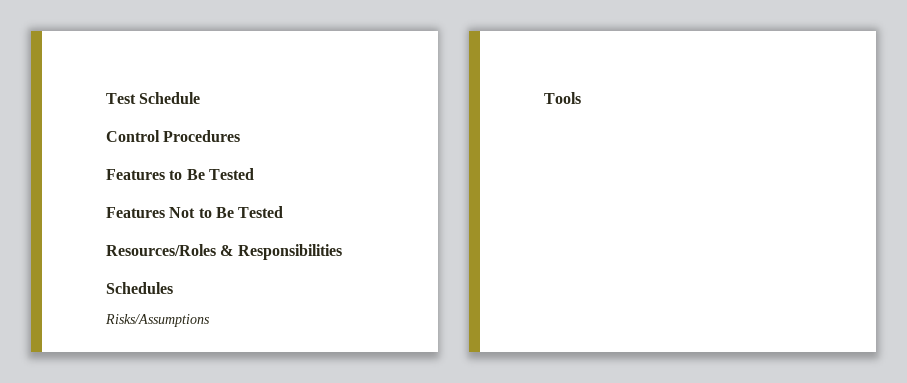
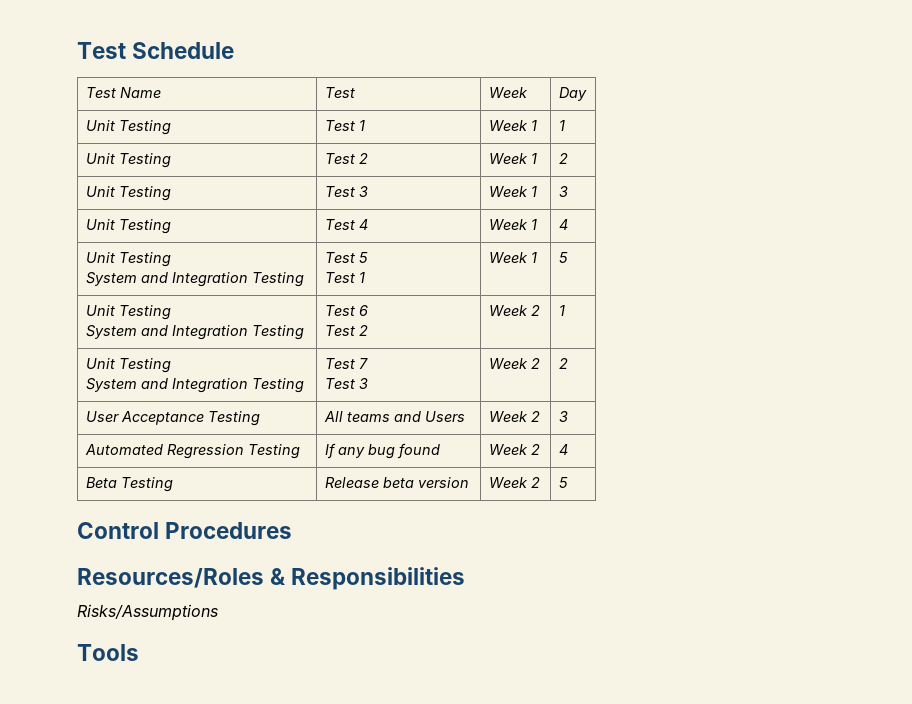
+ Test Name | Test | Week | Day
+ Unit Testing | Test 1 | Week 1 | 1
+ Unit Testing | Test 2 | Week 1 | 2
+ Unit Testing | Test 3 | Week 1 | 3
+ Unit Testing | Test 4 | Week 1 | 4
+ Unit Testing
+ System and Integration Testing | Test 5
+ Test 1 | Week 1 | 5
+ Unit Testing
+ System and Integration Testing | Test 6
+ Test 2 | Week 2 | 1
+ Unit Testing
+ System and Integration Testing | Test 7
+ Test 3 | Week 2 | 2
+ User Acceptance Testing | All teams and Users | Week 2 | 3
+ Automated Regression Testing | If any bug found | Week 2 | 4
+ Beta Testing | Release beta version | Week 2 | 5
  Control Procedures
- Features to Be Tested
- Features Not to Be Tested
- Schedules

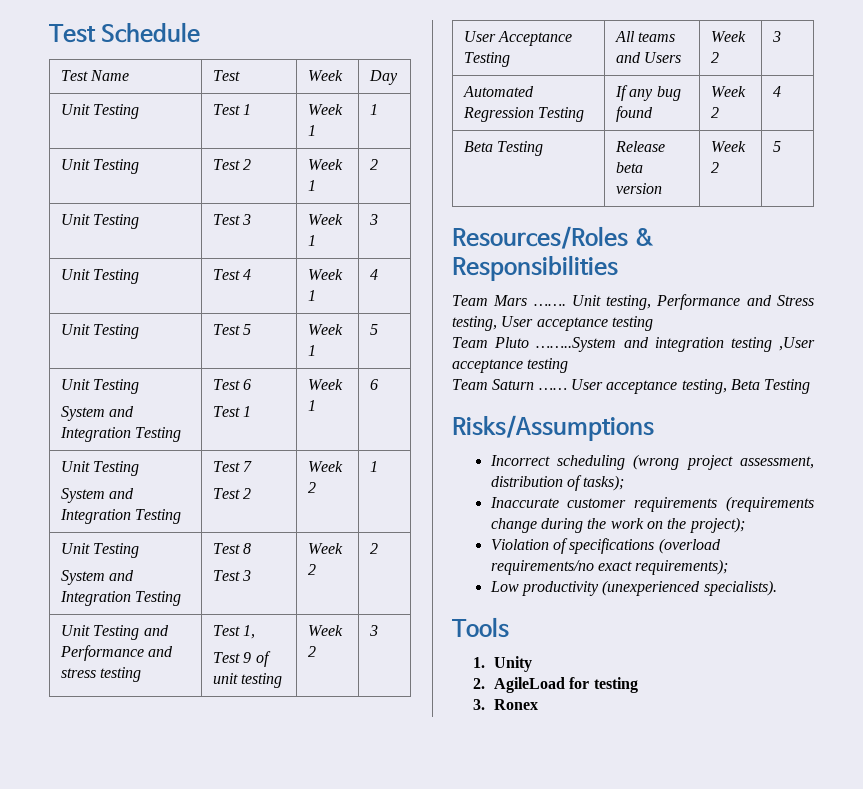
  Unit Testing | Test 4 | Week 1 | 4
- Unit Testing
- System and Integration Testing | Test 5
- Test 1 | Week 1 | 5
+ Unit Testing | Test 5 | Week 1 | 5
  Unit Testing
  System and Integration Testing | Test 6
+ Test 1 | Week 1 | 6
+ Unit Testing
+ System and Integration Testing | Test 7
  Test 2 | Week 2 | 1
  Unit Testing
- System and Integration Testing | Test 7
+ System and Integration Testing | Test 8
+ Unit Testing and Performance and stress testing | Test 1,
+ Test 9 of unit testing | Week 2 | 3
- Control Procedures
+ Team Mars ……. Unit testing, Performance and Stress testing, User acceptance testing
+ Team Pluto ……..System and integration testing ,User acceptance testing
+ Team Saturn …… User acceptance testing, Beta Testing
  Risks/Assumptions
+ Incorrect scheduling (wrong project assessment, distribution of tasks);
+ Inaccurate customer requirements (requirements change during the work on the project);
+ Violation of specifications (overload requirements/no exact requirements);
+ Low productivity (unexperienced specialists).
  Tools
+ 1. Unity
+ 2. AgileLoad for testing
+ 3. Ronex

